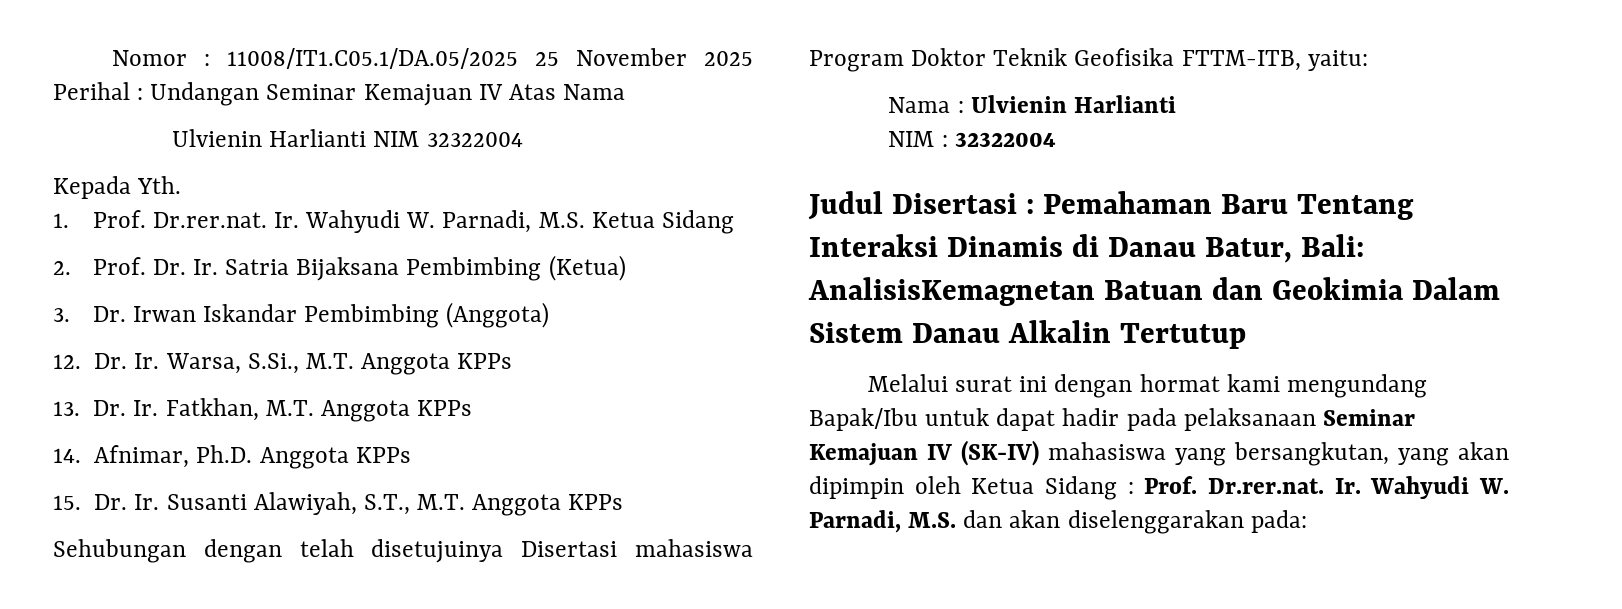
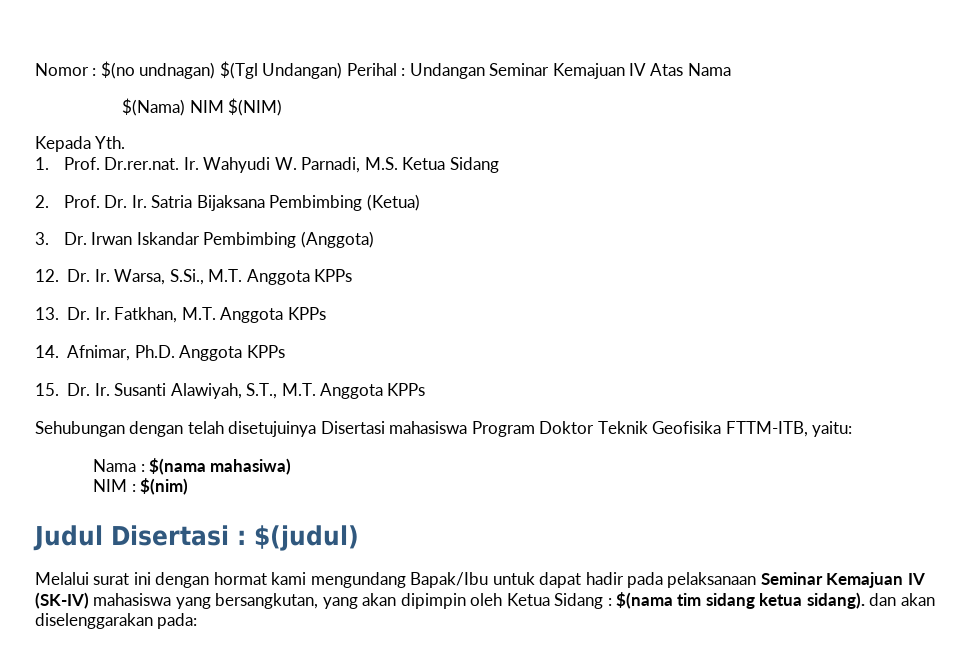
- Nomor : 11008/IT1.C05.1/DA.05/2025 25 November 2025 Perihal : Undangan Seminar Kemajuan IV Atas Nama
+ Nomor : $(no undnagan) $(Tgl Undangan) Perihal : Undangan Seminar Kemajuan IV Atas Nama
- Ulvienin Harlianti NIM 32322004
+ $(Nama) NIM $(NIM)
- Nama : Ulvienin Harlianti
+ Nama : $(nama mahasiwa)
- NIM : 32322004
+ NIM : $(nim)
- Judul Disertasi : Pemahaman Baru Tentang Interaksi Dinamis di Danau Batur, Bali: AnalisisKemagnetan Batuan dan Geokimia Dalam Sistem Danau Alkalin Tertutup
+ Judul Disertasi : $(judul)
- Melalui surat ini dengan hormat kami mengundang Bapak/Ibu untuk dapat hadir pada pelaksanaan Seminar Kemajuan IV (SK-IV) mahasiswa yang bersangkutan, yang akan dipimpin oleh Ketua Sidang : Prof. Dr.rer.nat. Ir. Wahyudi W. Parnadi, M.S. dan akan diselenggarakan pada:
+ Melalui surat ini dengan hormat kami mengundang Bapak/Ibu untuk dapat hadir pada pelaksanaan Seminar Kemajuan IV (SK-IV) mahasiswa yang bersangkutan, yang akan dipimpin oleh Ketua Sidang : $(nama tim sidang ketua sidang). dan akan diselenggarakan pada:

